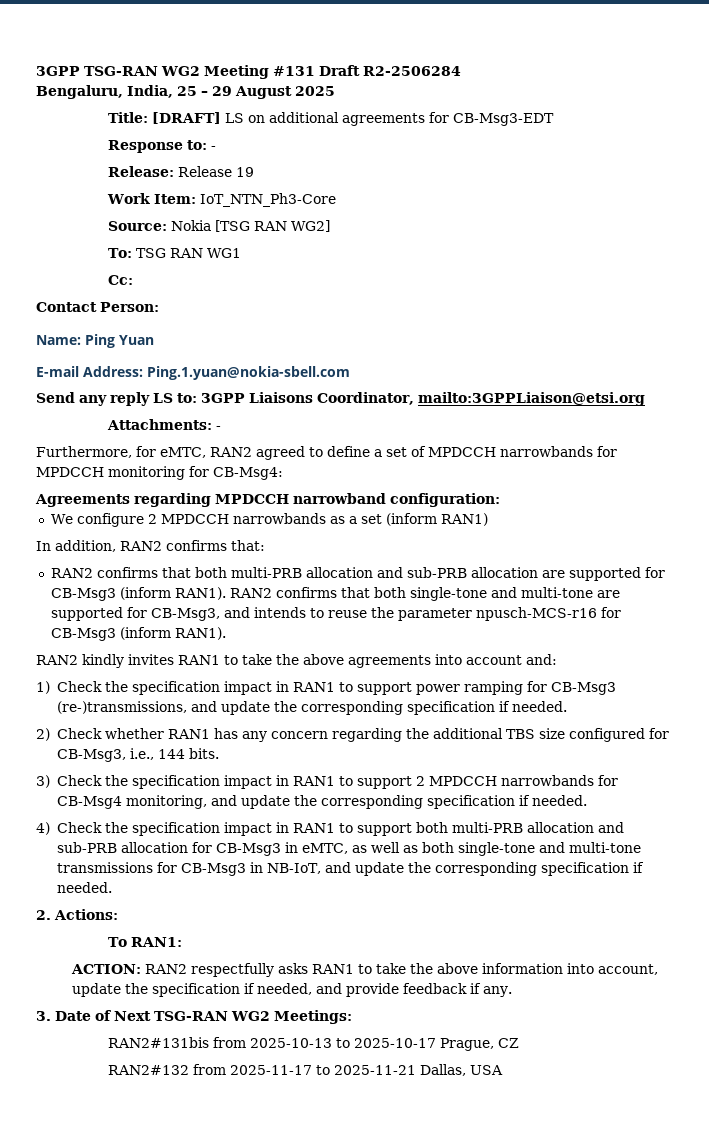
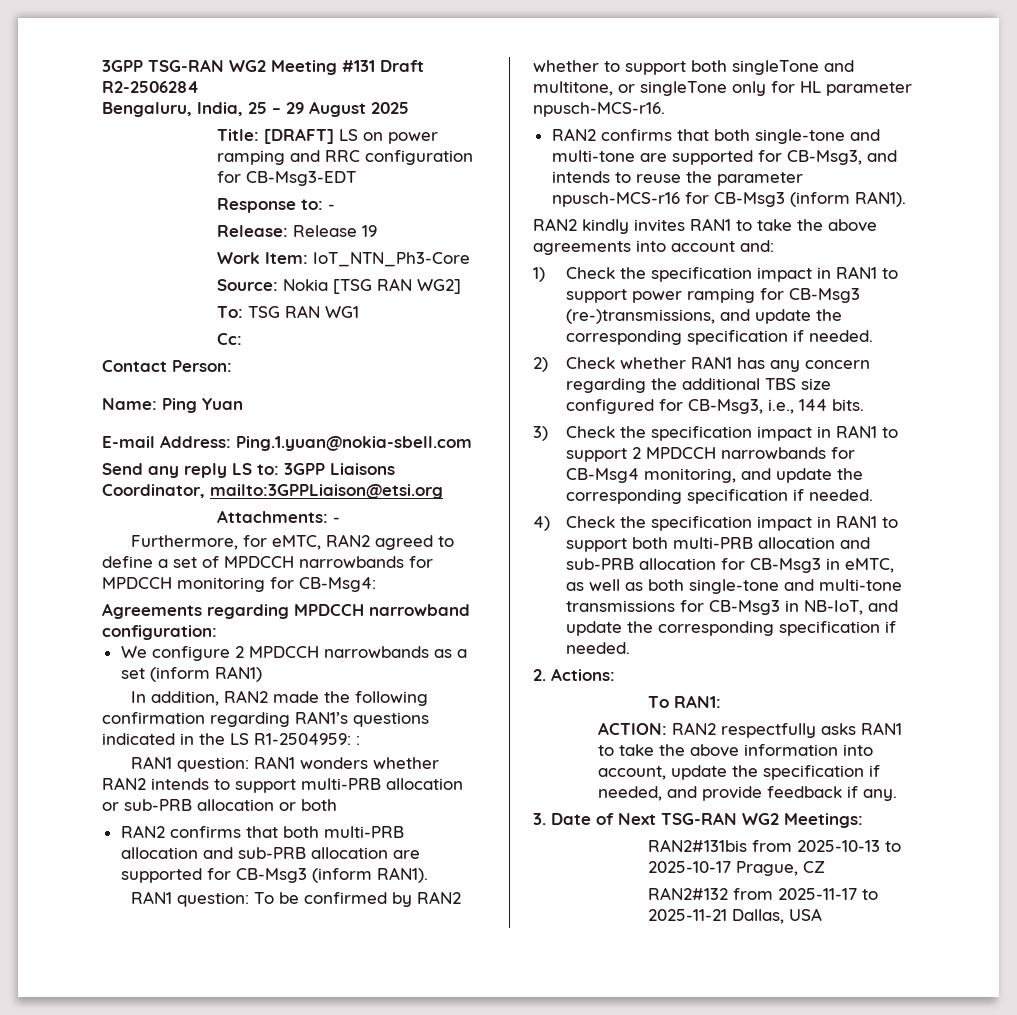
- Title: [DRAFT] LS on additional agreements for CB-Msg3-EDT
+ Title: [DRAFT] LS on power ramping and RRC configuration for CB-Msg3-EDT
- In addition, RAN2 confirms that:
+ In addition, RAN2 made the following confirmation regarding RAN1’s questions indicated in the LS R1-2504959: :
+ RAN1 question: RAN1 wonders whether RAN2 intends to support multi-PRB allocation or sub-PRB allocation or both
- RAN2 confirms that both multi-PRB allocation and sub-PRB allocation are supported for CB-Msg3 (inform RAN1). RAN2 confirms that both single-tone and multi-tone are supported for CB-Msg3, and intends to reuse the parameter npusch-MCS-r16 for CB-Msg3 (inform RAN1).
+ RAN2 confirms that both multi-PRB allocation and sub-PRB allocation are supported for CB-Msg3 (inform RAN1).
+ RAN1 question: To be confirmed by RAN2 whether to support both singleTone and multitone, or singleTone only for HL parameter npusch-MCS-r16.
+ RAN2 confirms that both single-tone and multi-tone are supported for CB-Msg3, and intends to reuse the parameter npusch-MCS-r16 for CB-Msg3 (inform RAN1).

